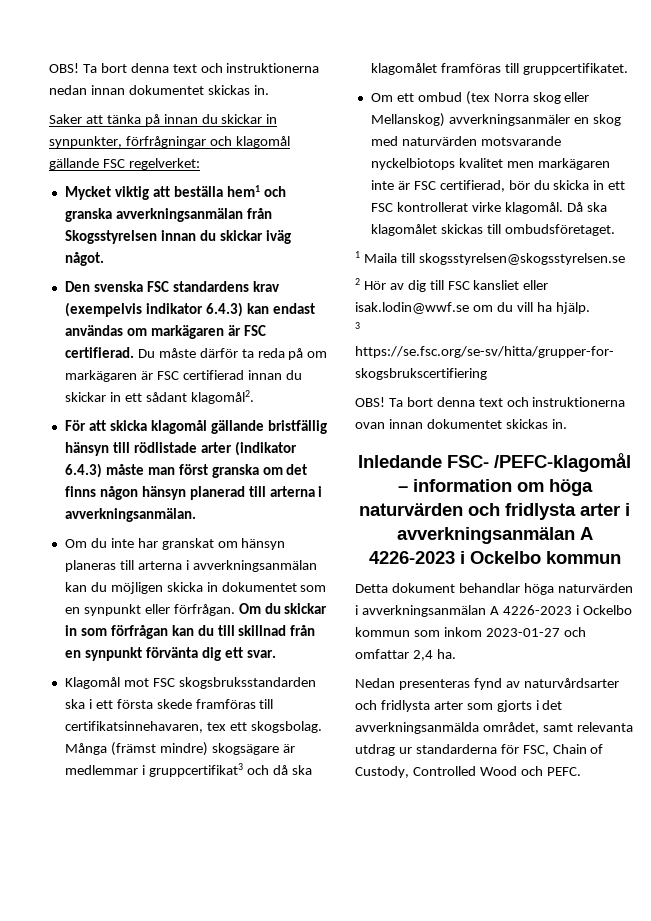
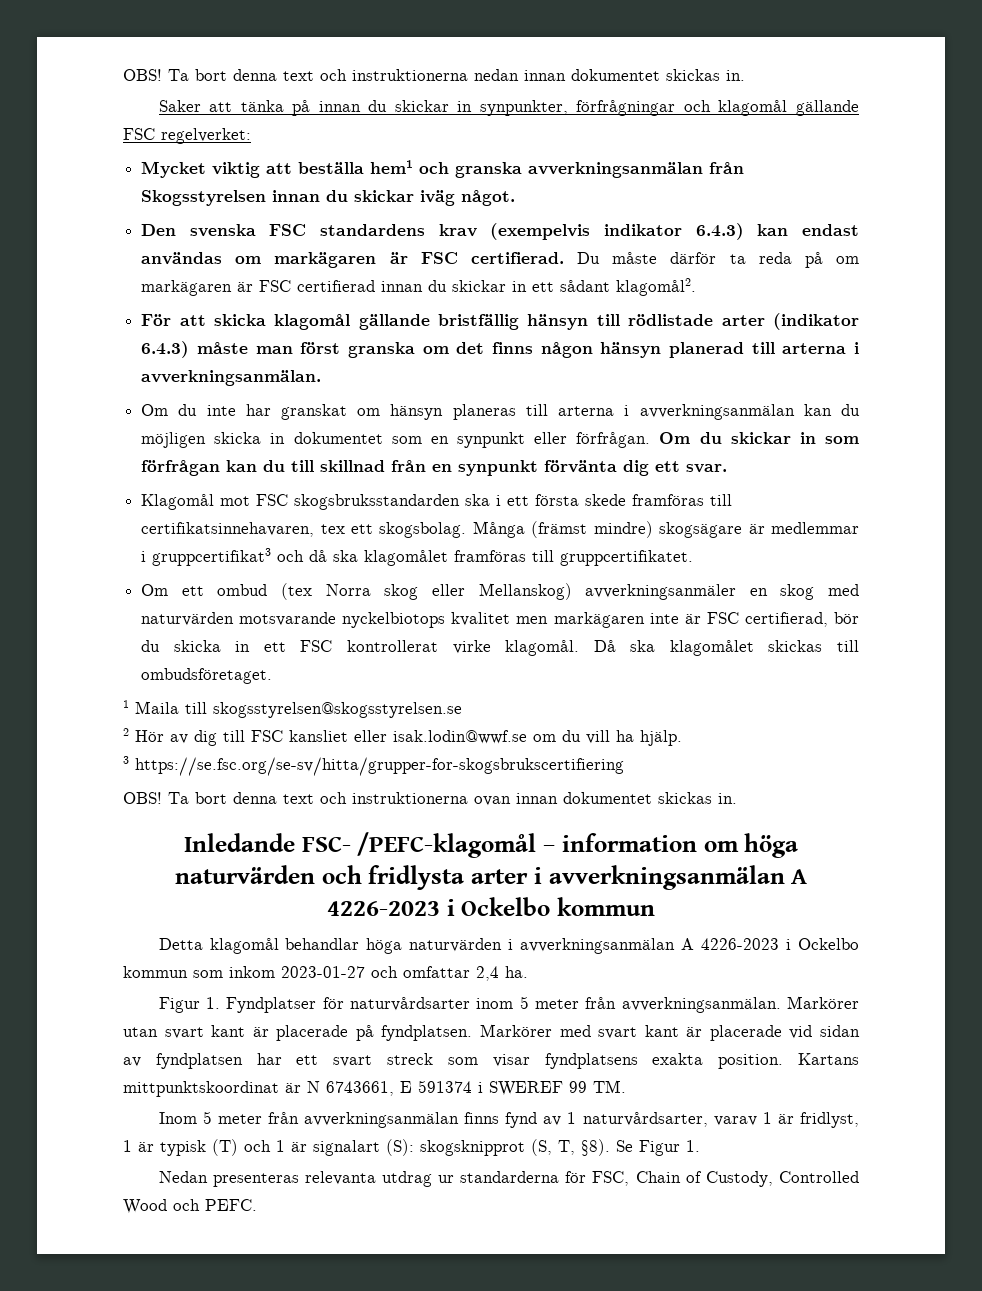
- Detta dokument behandlar höga naturvärden i avverkningsanmälan A 4226-2023 i Ockelbo kommun som inkom 2023-01-27 och omfattar 2,4 ha.
+ Detta klagomål behandlar höga naturvärden i avverkningsanmälan A 4226-2023 i Ockelbo kommun som inkom 2023-01-27 och omfattar 2,4 ha.
- Nedan presenteras fynd av naturvårdsarter och fridlysta arter som gjorts i det avverkningsanmälda området, samt relevanta utdrag ur standarderna för FSC, Chain of Custody, Controlled Wood och PEFC.
+ Figur 1. Fyndplatser för naturvårdsarter inom 5 meter från avverkningsanmälan. Markörer utan svart kant är placerade på fyndplatsen. Markörer med svart kant är placerade vid sidan av fyndplatsen har ett svart streck som visar fyndplatsens exakta position. Kartans mittpunktskoordinat är N 6743661, E 591374 i SWEREF 99 TM.
+ Inom 5 meter från avverkningsanmälan finns fynd av 1 naturvårdsarter, varav 1 är fridlyst, 1 är typisk (T) och 1 är signalart (S): skogsknipprot (S, T, §8). Se Figur 1.
+ Nedan presenteras relevanta utdrag ur standarderna för FSC, Chain of Custody, Controlled Wood och PEFC.

